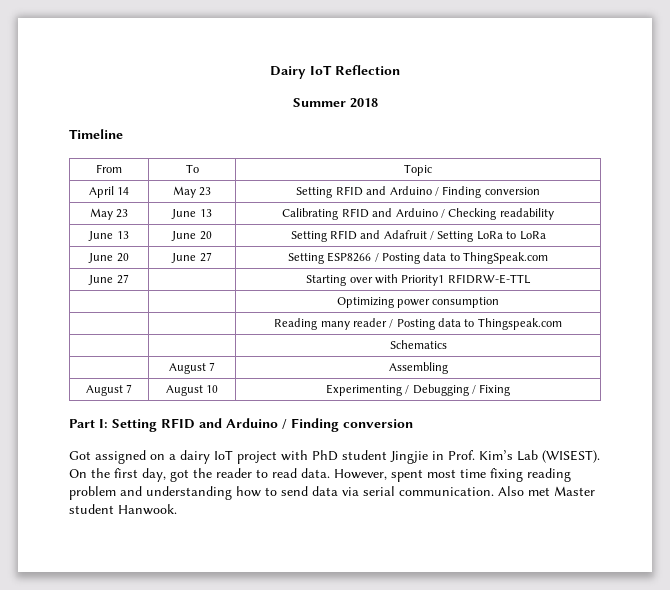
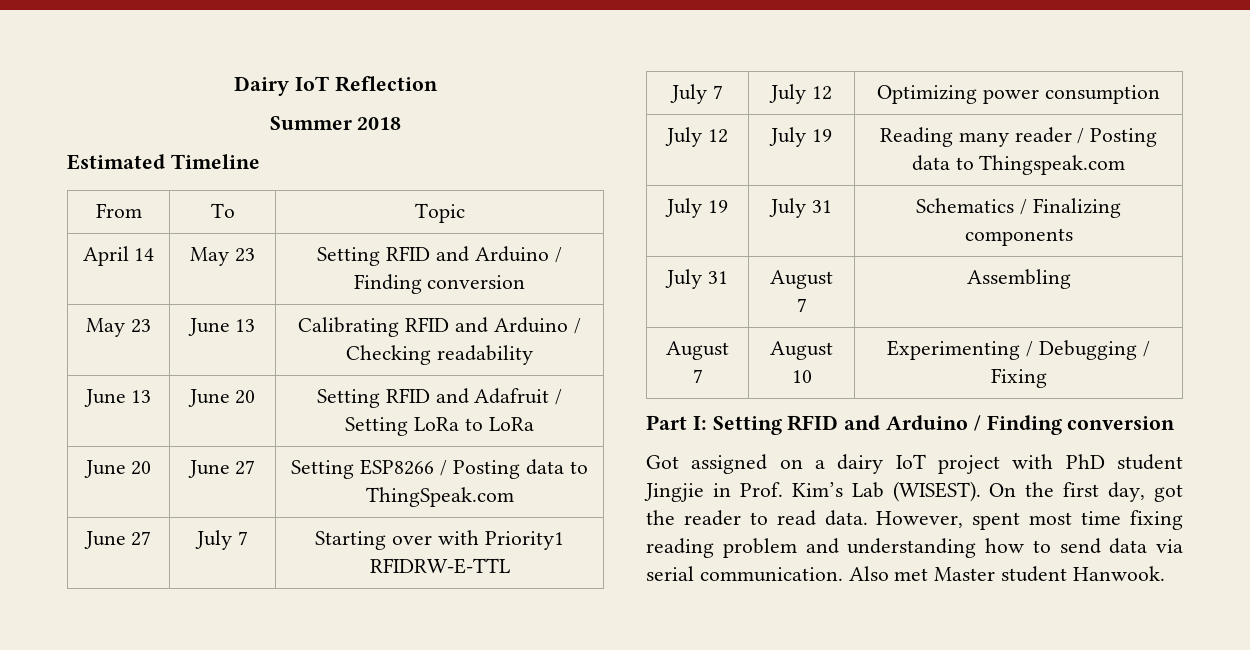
- Timeline
+ Estimated Timeline
- June 27 | | Starting over with Priority1 RFIDRW-E-TTL
+ June 27 | July 7 | Starting over with Priority1 RFIDRW-E-TTL
- | | Optimizing power consumption
+ July 7 | July 12 | Optimizing power consumption
- | | Reading many reader / Posting data to Thingspeak.com
+ July 12 | July 19 | Reading many reader / Posting data to Thingspeak.com
- | | Schematics
- | August 7 | Assembling
+ July 19 | July 31 | Schematics / Finalizing components
+ July 31 | August 7 | Assembling

